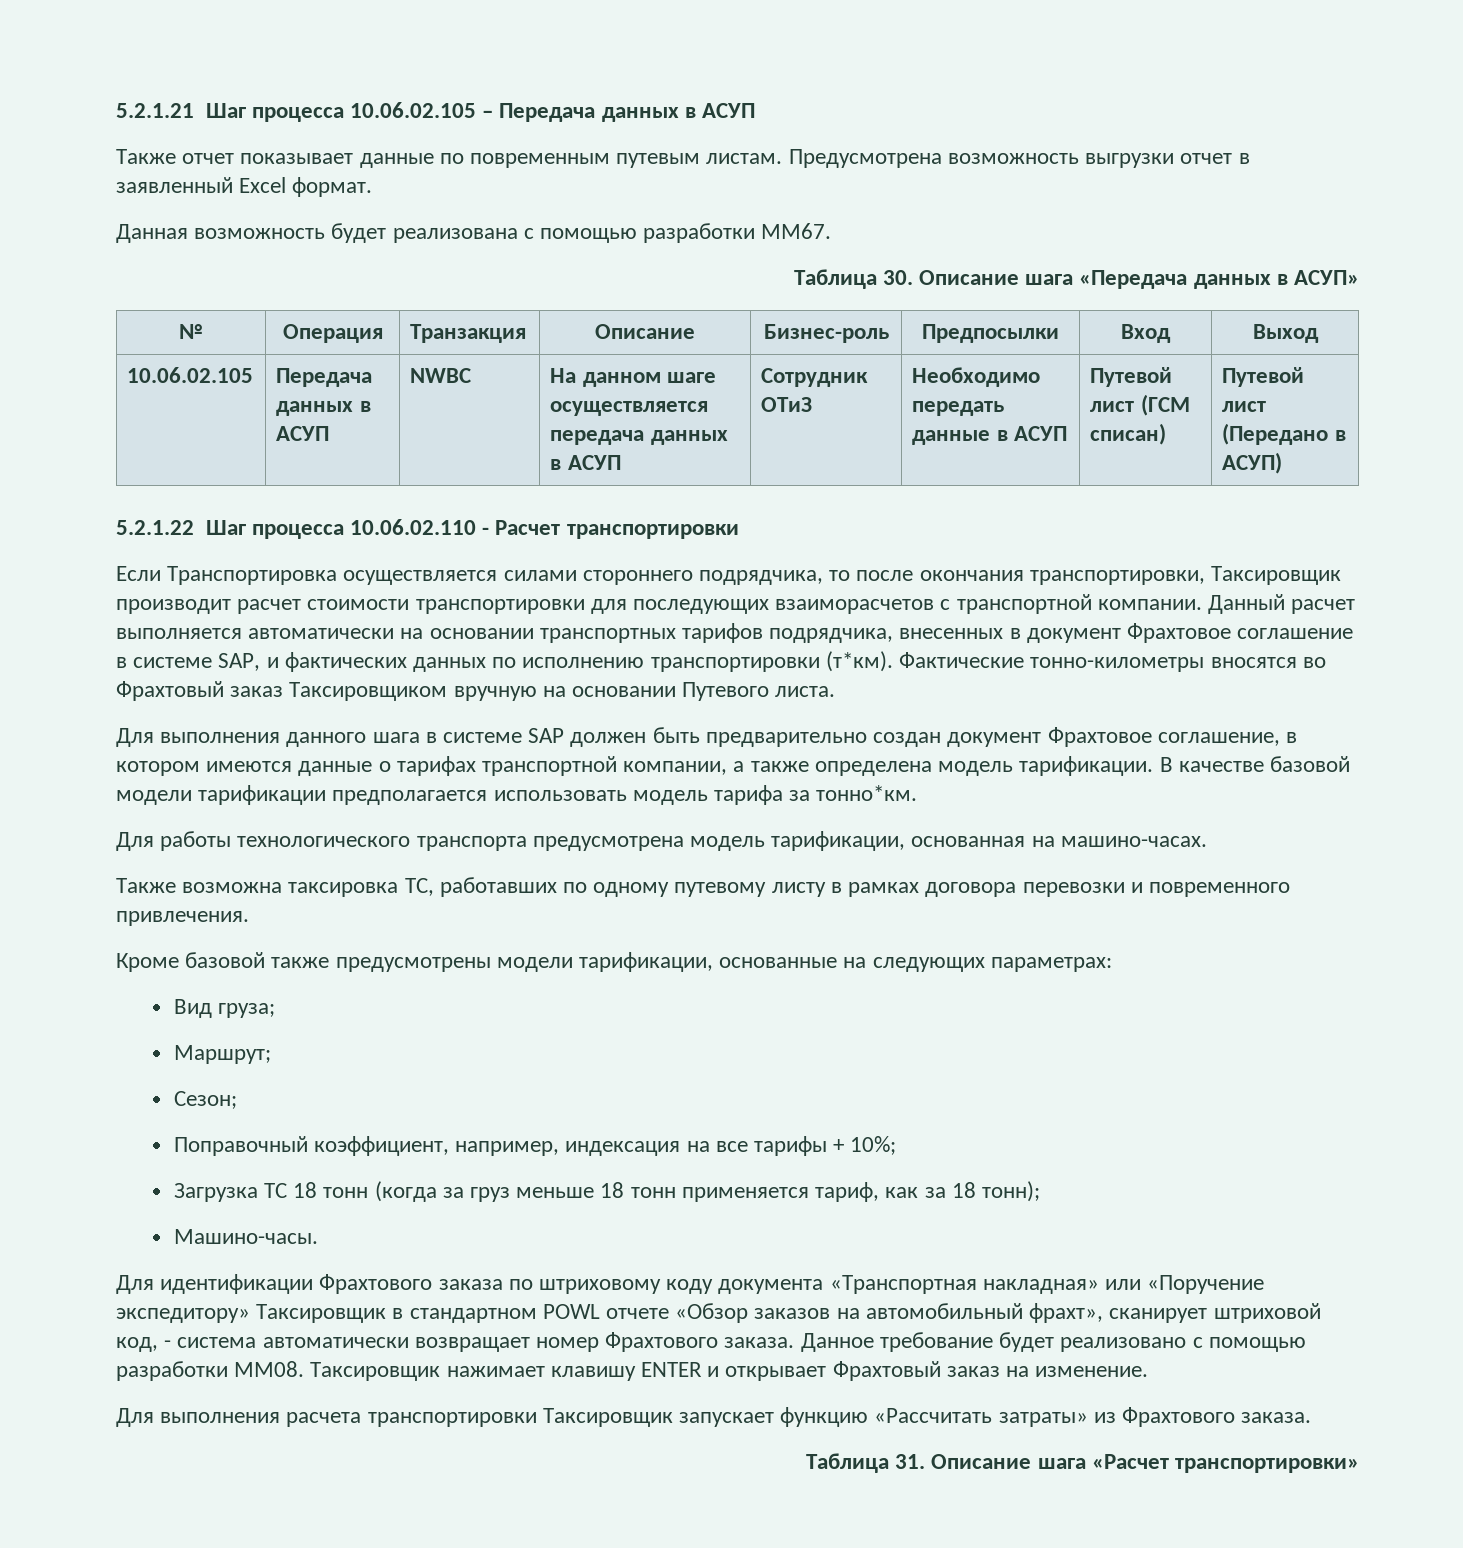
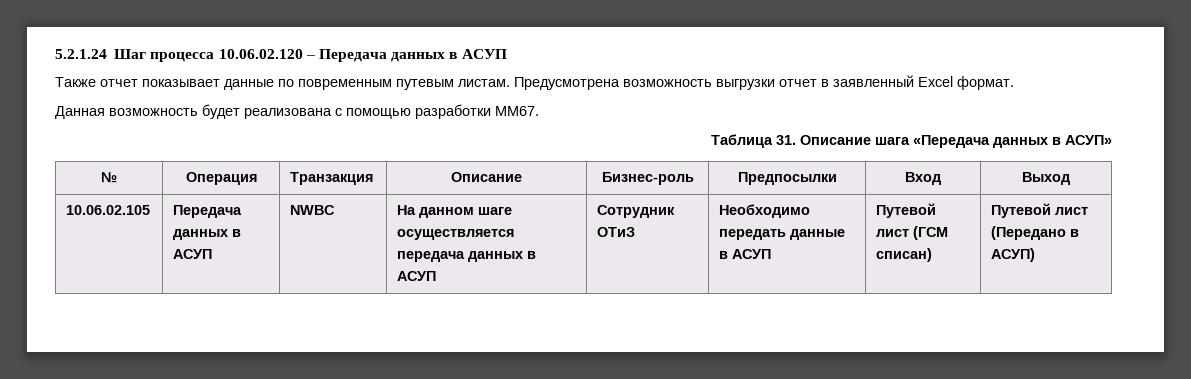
- 5.2.1.21 Шаг процесса 10.06.02.105 – Передача данных в АСУП
+ 5.2.1.24 Шаг процесса 10.06.02.120 – Передача данных в АСУП
- Таблица 30. Описание шага «Передача данных в АСУП»
+ Таблица 31. Описание шага «Передача данных в АСУП»
- 5.2.1.22 Шаг процесса 10.06.02.110 - Расчет транспортировки
- Если Транспортировка осуществляется силами стороннего подрядчика, то после окончания транспортировки, Таксировщик производит расчет стоимости транспортировки для последующих взаиморасчетов с транспортной компании. Данный расчет выполняется автоматически на основании транспортных тарифов подрядчика, внесенных в документ Фрахтовое соглашение в системе SAP, и фактических данных по исполнению транспортировки (т*км). Фактические тонно-километры вносятся во Фрахтовый заказ Таксировщиком вручную на основании Путевого листа.
- Для выполнения данного шага в системе SAP должен быть предварительно создан документ Фрахтовое соглашение, в котором имеются данные о тарифах транспортной компании, а также определена модель тарификации. В качестве базовой модели тарификации предполагается использовать модель тарифа за тонно*км.
- Для работы технологического транспорта предусмотрена модель тарификации, основанная на машино-часах.
- Также возможна таксировка ТС, работавших по одному путевому листу в рамках договора перевозки и повременного привлечения.
- Кроме базовой также предусмотрены модели тарификации, основанные на следующих параметрах:
- Вид груза;
- Маршрут;
- Сезон;
- Поправочный коэффициент, например, индексация на все тарифы + 10%;
- Загрузка ТС 18 тонн (когда за груз меньше 18 тонн применяется тариф, как за 18 тонн);
- Машино-часы.
- Для идентификации Фрахтового заказа по штриховому коду документа «Транспортная накладная» или «Поручение экспедитору» Таксировщик в стандартном POWL отчете «Обзор заказов на автомобильный фрахт», сканирует штриховой код, - система автоматически возвращает номер Фрахтового заказа. Данное требование будет реализовано с помощью разработки MM08. Таксировщик нажимает клавишу ENTER и открывает Фрахтовый заказ на изменение.
- Для выполнения расчета транспортировки Таксировщик запускает функцию «Рассчитать затраты» из Фрахтового заказа.
- Таблица 31. Описание шага «Расчет транспортировки»

